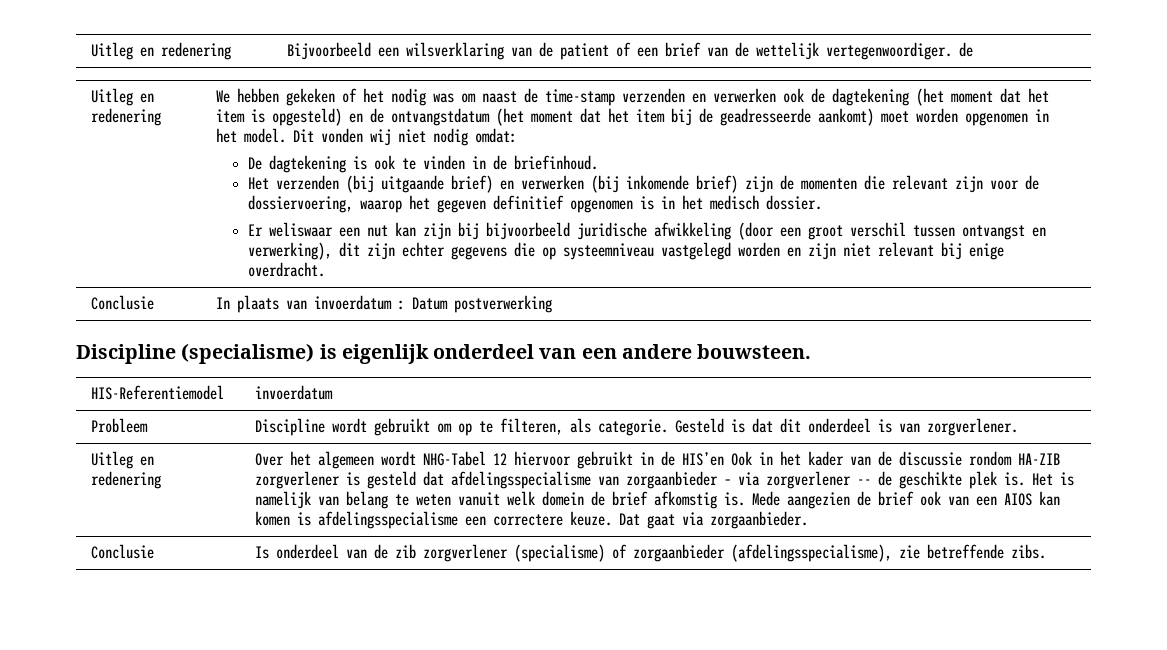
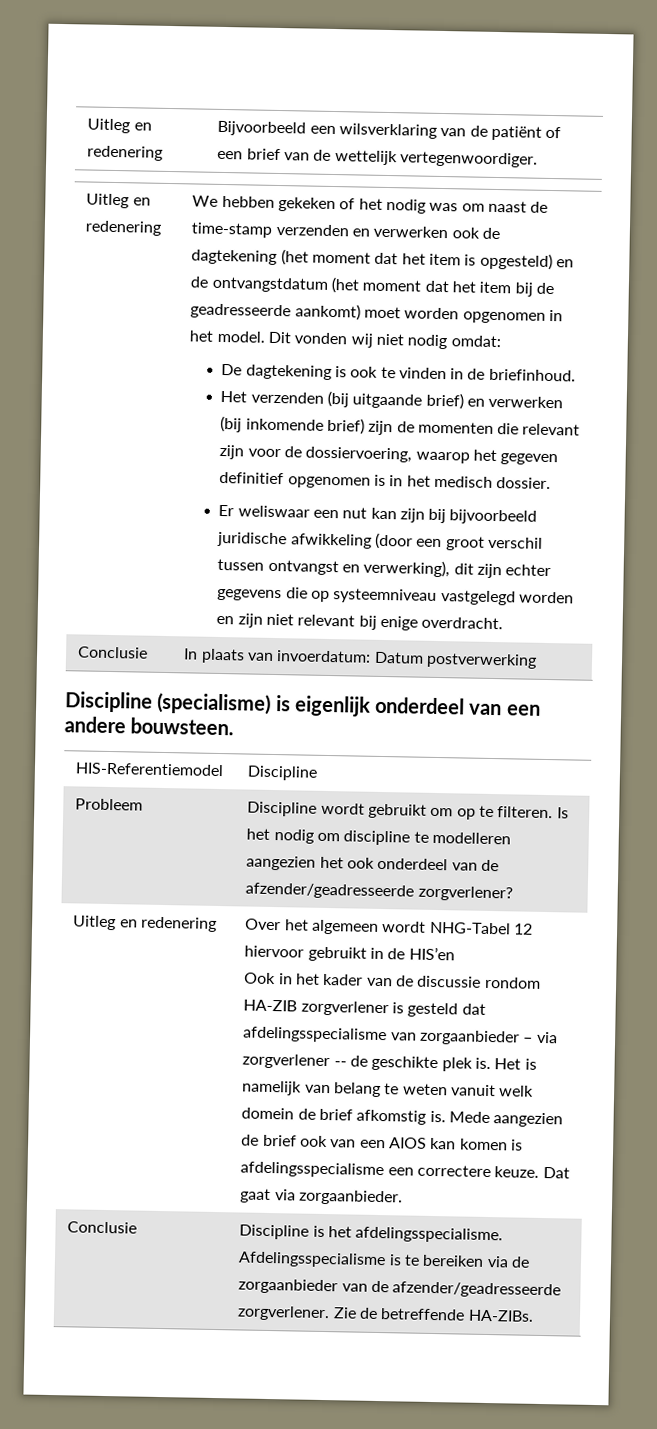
- Uitleg en redenering | Bijvoorbeeld een wilsverklaring van de patient of een brief van de wettelijk vertegenwoordiger. de
+ Uitleg en redenering | Bijvoorbeeld een wilsverklaring van de patiënt of een brief van de wettelijk vertegenwoordiger.
- Conclusie | In plaats van invoerdatum : Datum postverwerking
+ Conclusie | In plaats van invoerdatum: Datum postverwerking
- HIS-Referentiemodel | invoerdatum
+ HIS-Referentiemodel | Discipline
- Probleem | Discipline wordt gebruikt om op te filteren, als categorie. Gesteld is dat dit onderdeel is van zorgverlener.
+ Probleem | Discipline wordt gebruikt om op te filteren. Is het nodig om discipline te modelleren aangezien het ook onderdeel van de afzender/geadresseerde zorgverlener?
- Over het algemeen wordt NHG-Tabel 12 hiervoor gebruikt in de HIS’en Ook in het kader van de discussie rondom HA-ZIB zorgverlener is gesteld dat afdelingsspecialisme van zorgaanbieder – via zorgverlener -- de geschikte plek is.
+ Over het algemeen wordt NHG-Tabel 12 hiervoor gebruikt in de HIS’en
+ Ook in het kader van de discussie rondom HA-ZIB zorgverlener is gesteld dat afdelingsspecialisme van zorgaanbieder – via zorgverlener -- de geschikte plek is.
- Conclusie | Is onderdeel van de zib zorgverlener (specialisme) of zorgaanbieder (afdelingsspecialisme), zie betreffende zibs.
+ Conclusie | Discipline is het afdelingsspecialisme. Afdelingsspecialisme is te bereiken via de zorgaanbieder van de afzender/geadresseerde zorgverlener. Zie de betreffende HA-ZIBs.

